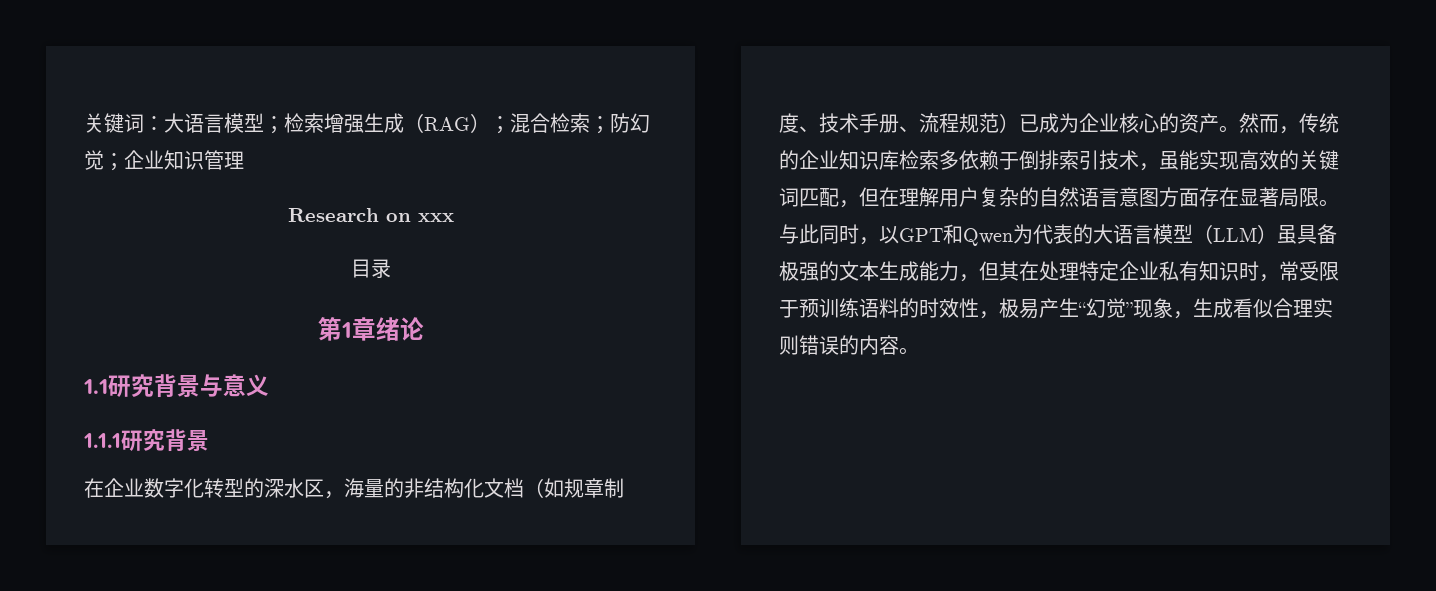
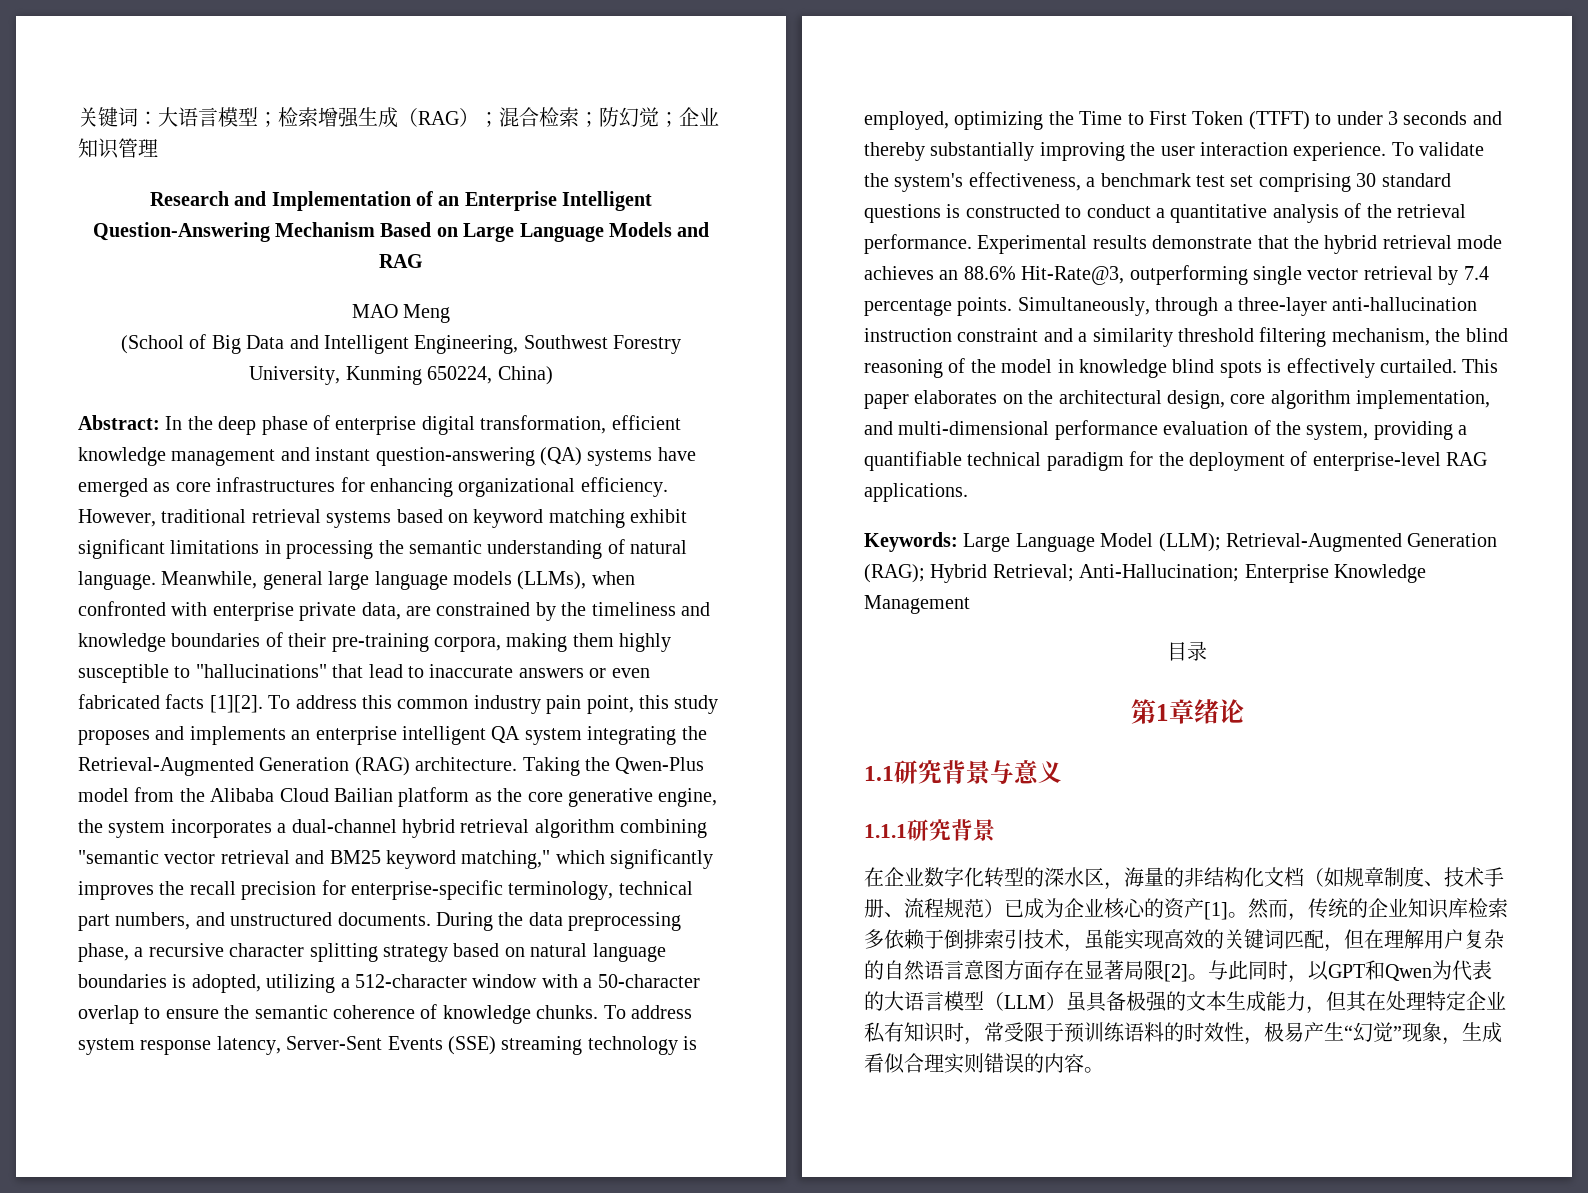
- Research on xxx
+ Research and Implementation of an Enterprise Intelligent Question-Answering Mechanism Based on Large Language Models and RAG
+ MAO Meng
+ (School of Big Data and Intelligent Engineering, Southwest Forestry University, Kunming 650224, China)
+ Abstract: In the deep phase of enterprise digital transformation, efficient knowledge management and instant question-answering (QA) systems have emerged as core infrastructures for enhancing organizational efficiency. However, traditional retrieval systems based on keyword matching exhibit significant limitations in processing the semantic understanding of natural language. Meanwhile, general large language models (LLMs), when confronted with enterprise private data, are constrained by the timeliness and knowledge boundaries of their pre-training corpora, making them highly susceptible to "hallucinations" that lead to inaccurate answers or even fabricated facts [1][2]. To address this common industry pain point, this study proposes and implements an enterprise intelligent QA system integrating the Retrieval-Augmented Generation (RAG) architecture. Taking the Qwen-Plus model from the Alibaba Cloud Bailian platform as the core generative engine, the system incorporates a dual-channel hybrid retrieval algorithm combining "semantic vector retrieval and BM25 keyword matching," which significantly improves the recall precision for enterprise-specific terminology, technical part numbers, and unstructured documents. During the data preprocessing phase, a recursive character splitting strategy based on natural language boundaries is adopted, utilizing a 512-character window with a 50-character overlap to ensure the semantic coherence of knowledge chunks. To address system response latency, Server-Sent Events (SSE) streaming technology is employed, optimizing the Time to First Token (TTFT) to under 3 seconds and thereby substantially improving the user interaction experience. To validate the system's effectiveness, a benchmark test set comprising 30 standard questions is constructed to conduct a quantitative analysis of the retrieval performance. Experimental results demonstrate that the hybrid retrieval mode achieves an 88.6% Hit-Rate@3, outperforming single vector retrieval by 7.4 percentage points. Simultaneously, through a three-layer anti-hallucination instruction constraint and a similarity threshold filtering mechanism, the blind reasoning of the model in knowledge blind spots is effectively curtailed. This paper elaborates on the architectural design, core algorithm implementation, and multi-dimensional performance evaluation of the system, providing a quantifiable technical paradigm for the deployment of enterprise-level RAG applications.
+ Keywords: Large Language Model (LLM); Retrieval-Augmented Generation (RAG); Hybrid Retrieval; Anti-Hallucination; Enterprise Knowledge Management
- 在企业数字化转型的深水区，海量的非结构化文档（如规章制度、技术手册、流程规范）已成为企业核心的资产。
+ 在企业数字化转型的深水区，海量的非结构化文档（如规章制度、技术手册、流程规范）已成为企业核心的资产[1]。
- 然而，传统的企业知识库检索多依赖于倒排索引技术，虽能实现高效的关键词匹配，但在理解用户复杂的自然语言意图方面存在显著局限。
+ 然而，传统的企业知识库检索多依赖于倒排索引技术，虽能实现高效的关键词匹配，但在理解用户复杂的自然语言意图方面存在显著局限[2]。

